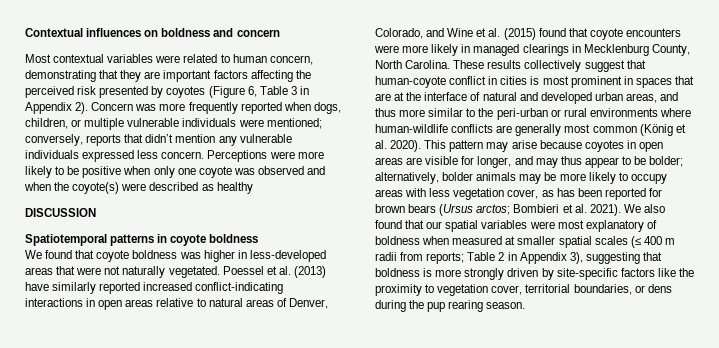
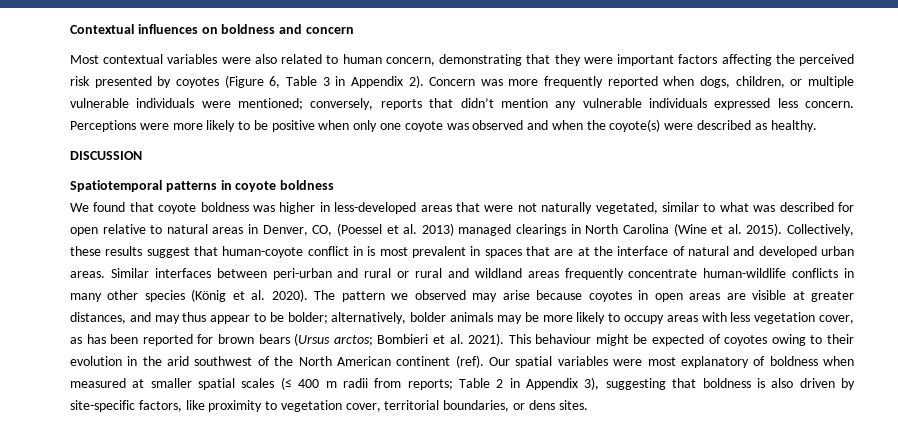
- Most contextual variables were related to human concern, demonstrating that they are important factors affecting the perceived risk presented by coyotes (Figure 6, Table 3 in Appendix 2).
+ Most contextual variables were also related to human concern, demonstrating that they were important factors affecting the perceived risk presented by coyotes (Figure 6, Table 3 in Appendix 2).
- Perceptions were more likely to be positive when only one coyote was observed and when the coyote(s) were described as healthy
+ Perceptions were more likely to be positive when only one coyote was observed and when the coyote(s) were described as healthy.
- We found that coyote boldness was higher in less-developed areas that were not naturally vegetated. Poessel et al. (2013) have similarly reported increased conflict-indicating interactions in open areas relative to natural areas of Denver, Colorado, and Wine et al. (2015) found that coyote encounters were more likely in managed clearings in Mecklenburg County, North Carolina. These results collectively suggest that human-coyote conflict in cities is most prominent in spaces that are at the interface of natural and developed urban areas, and thus more similar to the peri-urban or rural environments where human-wildlife conflicts are generally most common (König et al. 2020). This pattern may arise because coyotes in open areas are visible for longer, and may thus appear to be bolder;
+ We found that coyote boldness was higher in less-developed areas that were not naturally vegetated, similar to what was described for open relative to natural areas in Denver, CO, (Poessel et al. 2013) managed clearings in North Carolina (Wine et al. 2015). Collectively, these results suggest that human-coyote conflict in is most prevalent in spaces that are at the interface of natural and developed urban areas. Similar interfaces between peri-urban and rural or rural and wildland areas frequently concentrate human-wildlife conflicts in many other species (König et al. 2020). The pattern we observed may arise because coyotes in open areas are visible at greater distances, and may thus appear to be bolder;
- We also found that our spatial variables were most explanatory of boldness when measured at smaller spatial scales (≤ 400 m radii from reports; Table 2 in Appendix 3), suggesting that boldness is more strongly driven by site-specific factors like the proximity to vegetation cover, territorial boundaries, or dens during the pup rearing season.
+ This behaviour might be expected of coyotes owing to their evolution in the arid southwest of the North American continent (ref). Our spatial variables were most explanatory of boldness when measured at smaller spatial scales (≤ 400 m radii from reports; Table 2 in Appendix 3), suggesting that boldness is also driven by site-specific factors, like proximity to vegetation cover, territorial boundaries, or dens sites.

